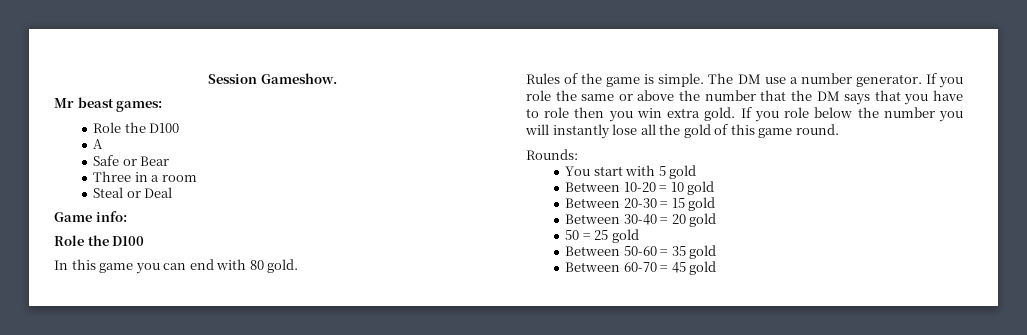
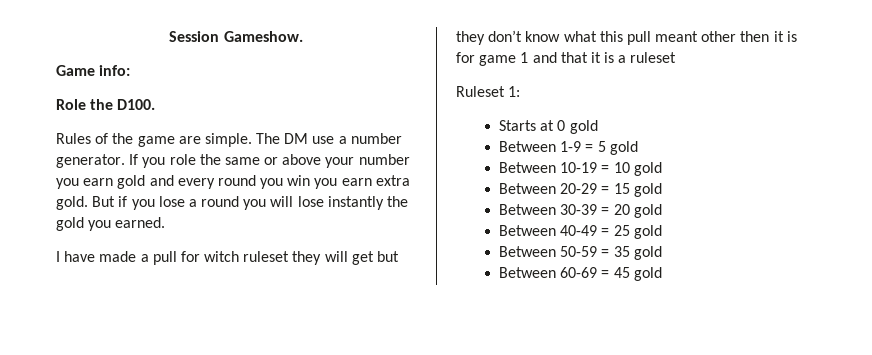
- Mr beast games:
- Role the D100
- A
- Safe or Bear
- Three in a room
- Steal or Deal
  Game info:
- Role the D100
- In this game you can end with 80 gold.
+ Role the D100.
- Rules of the game is simple.
+ Rules of the game are simple.
- If you role the same or above the number that the DM says that you have to role then you win extra gold. If you role below the number you will instantly lose all the gold of this game round.
- Rounds:
- You start with 5 gold
+ If you role the same or above your number you earn gold and every round you win you earn extra gold. But if you lose a round you will lose instantly the gold you earned.
+ I have made a pull for witch ruleset they will get but they don’t know what this pull meant other then it is for game 1 and that it is a ruleset
+ Ruleset 1:
+ Starts at 0 gold
+ Between 1-9 = 5 gold
- Between 10-20 = 10 gold
+ Between 10-19 = 10 gold
- Between 20-30 = 15 gold
+ Between 20-29 = 15 gold
- Between 30-40 = 20 gold
+ Between 30-39 = 20 gold
- 50 = 25 gold
+ Between 40-49 = 25 gold
- Between 50-60 = 35 gold
+ Between 50-59 = 35 gold
- Between 60-70 = 45 gold
+ Between 60-69 = 45 gold

